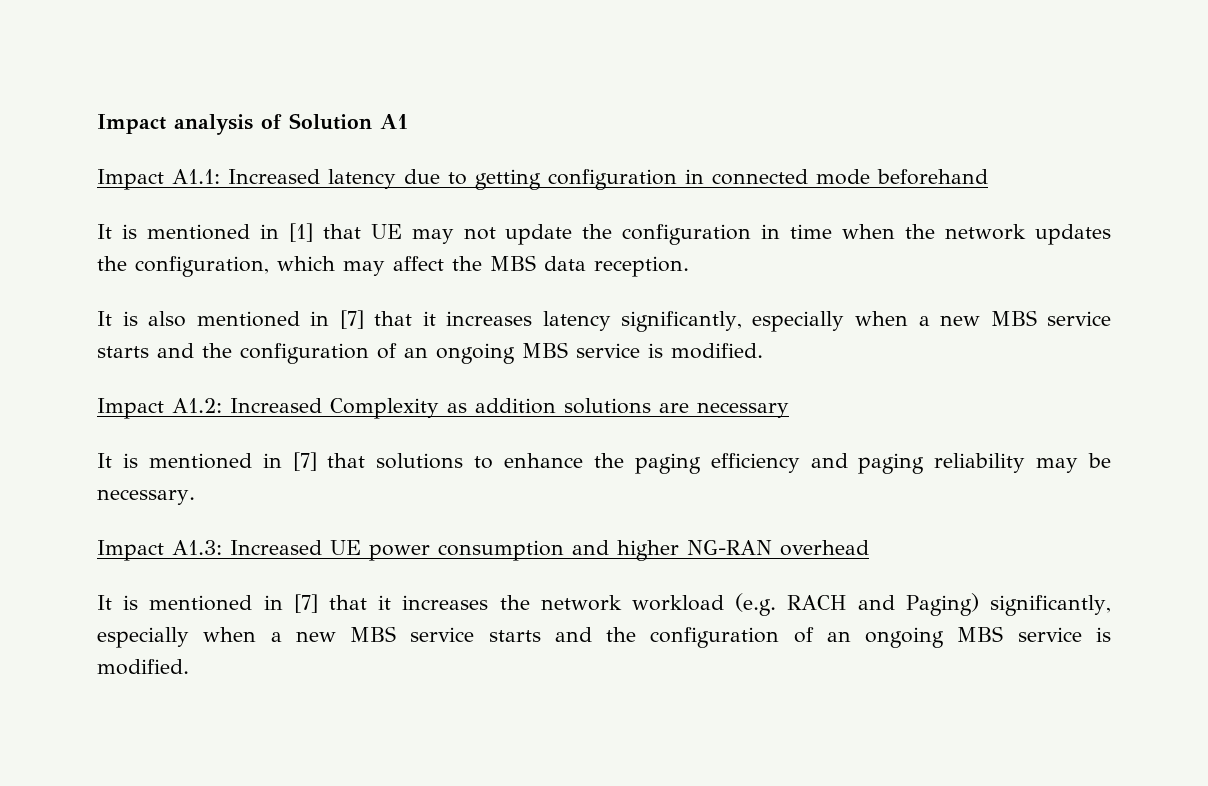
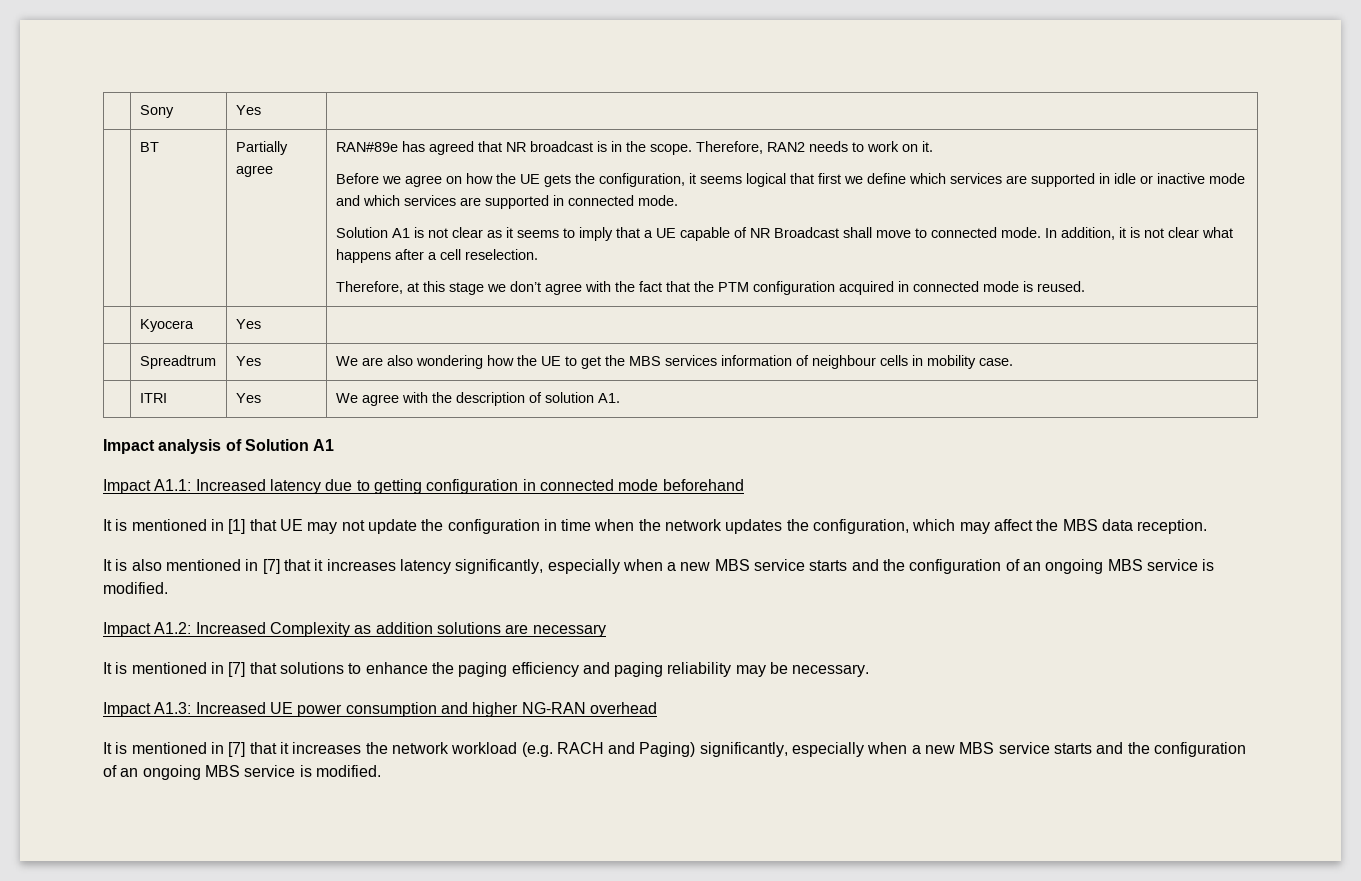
+ | Sony | Yes |
+ | BT | Partially agree | RAN#89e has agreed that NR broadcast is in the scope. Therefore, RAN2 needs to work on it.
+ Before we agree on how the UE gets the configuration, it seems logical that first we define which services are supported in idle or inactive mode and which services are supported in connected mode.
+ Solution A1 is not clear as it seems to imply that a UE capable of NR Broadcast shall move to connected mode. In addition, it is not clear what happens after a cell reselection.
+ Therefore, at this stage we don’t agree with the fact that the PTM configuration acquired in connected mode is reused.
+ | Kyocera | Yes |
+ | Spreadtrum | Yes | We are also wondering how the UE to get the MBS services information of neighbour cells in mobility case.
+ | ITRI | Yes | We agree with the description of solution A1.

